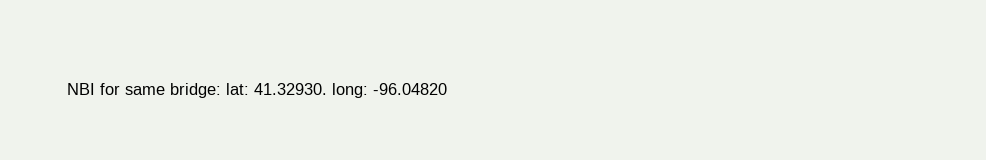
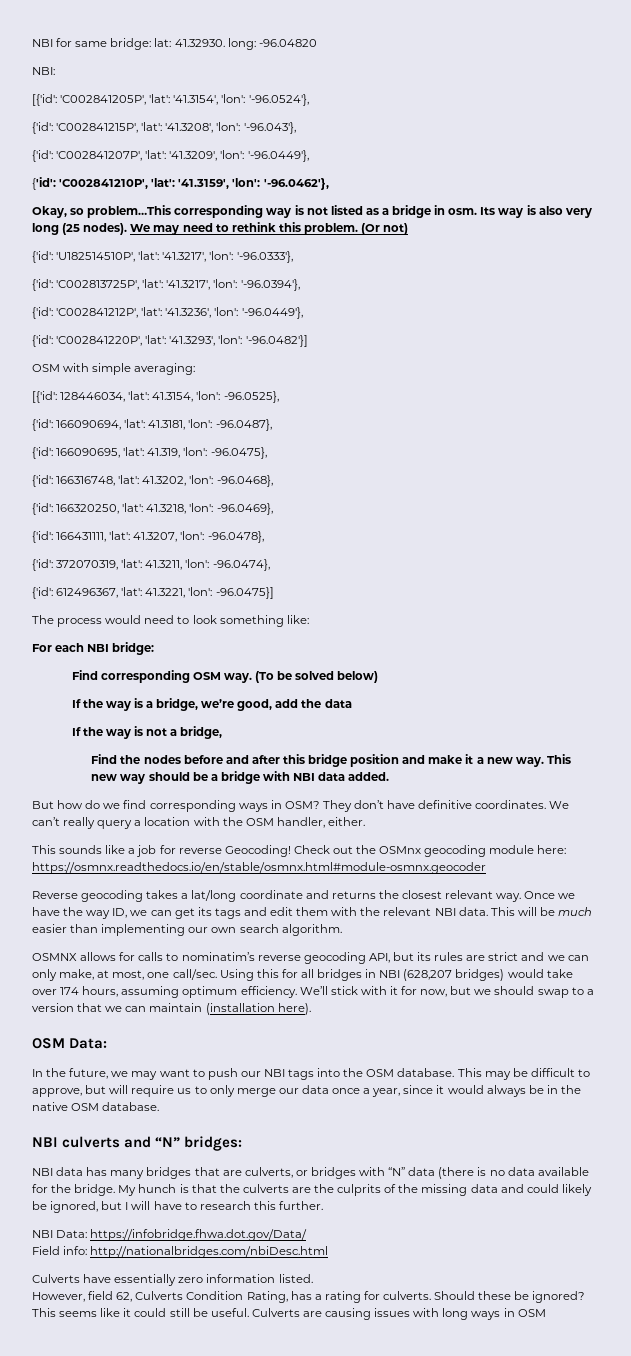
+ NBI:
+ [{'id': 'C002841205P', 'lat': '41.3154', 'lon': '-96.0524'},
+ {'id': 'C002841215P', 'lat': '41.3208', 'lon': '-96.043'},
+ {'id': 'C002841207P', 'lat': '41.3209', 'lon': '-96.0449'},
+ {'id': 'C002841210P', 'lat': '41.3159', 'lon': '-96.0462'},
+ Okay, so problem…This corresponding way is not listed as a bridge in osm. Its way is also very long (25 nodes). We may need to rethink this problem. (Or not)
+ {'id': 'U182514510P', 'lat': '41.3217', 'lon': '-96.0333'},
+ {'id': 'C002813725P', 'lat': '41.3217', 'lon': '-96.0394'},
+ {'id': 'C002841212P', 'lat': '41.3236', 'lon': '-96.0449'},
+ {'id': 'C002841220P', 'lat': '41.3293', 'lon': '-96.0482'}]
+ OSM with simple averaging:
+ [{'id': 128446034, 'lat': 41.3154, 'lon': -96.0525},
+ {'id': 166090694, 'lat': 41.3181, 'lon': -96.0487},
+ {'id': 166090695, 'lat': 41.319, 'lon': -96.0475},
+ {'id': 166316748, 'lat': 41.3202, 'lon': -96.0468},
+ {'id': 166320250, 'lat': 41.3218, 'lon': -96.0469},
+ {'id': 166431111, 'lat': 41.3207, 'lon': -96.0478},
+ {'id': 372070319, 'lat': 41.3211, 'lon': -96.0474},
+ {'id': 612496367, 'lat': 41.3221, 'lon': -96.0475}]
+ The process would need to look something like:
+ For each NBI bridge:
+ Find corresponding OSM way. (To be solved below)
+ If the way is a bridge, we’re good, add the data
+ If the way is not a bridge,
+ Find the nodes before and after this bridge position and make it a new way. This new way should be a bridge with NBI data added.
+ But how do we find corresponding ways in OSM? They don’t have definitive coordinates. We can’t really query a location with the OSM handler, either.
+ This sounds like a job for reverse Geocoding! Check out the OSMnx geocoding module here: https://osmnx.readthedocs.io/en/stable/osmnx.html#module-osmnx.geocoder
+ Reverse geocoding takes a lat/long coordinate and returns the closest relevant way. Once we have the way ID, we can get its tags and edit them with the relevant NBI data. This will be much easier than implementing our own search algorithm.
+ OSMNX allows for calls to nominatim’s reverse geocoding API, but its rules are strict and we can only make, at most, one call/sec. Using this for all bridges in NBI (628,207 bridges) would take over 174 hours, assuming optimum efficiency. We’ll stick with it for now, but we should swap to a version that we can maintain (installation here).
+ OSM Data:
+ In the future, we may want to push our NBI tags into the OSM database. This may be difficult to approve, but will require us to only merge our data once a year, since it would always be in the native OSM database.
+ NBI culverts and “N” bridges:
+ NBI data has many bridges that are culverts, or bridges with “N” data (there is no data available for the bridge. My hunch is that the culverts are the culprits of the missing data and could likely be ignored, but I will have to research this further.
+ NBI Data: https://infobridge.fhwa.dot.gov/Data/
+ Field info: http://nationalbridges.com/nbiDesc.html
+ Culverts have essentially zero information listed.
+ However, field 62, Culverts Condition Rating, has a rating for culverts. Should these be ignored? This seems like it could still be useful. Culverts are causing issues with long ways in OSM

